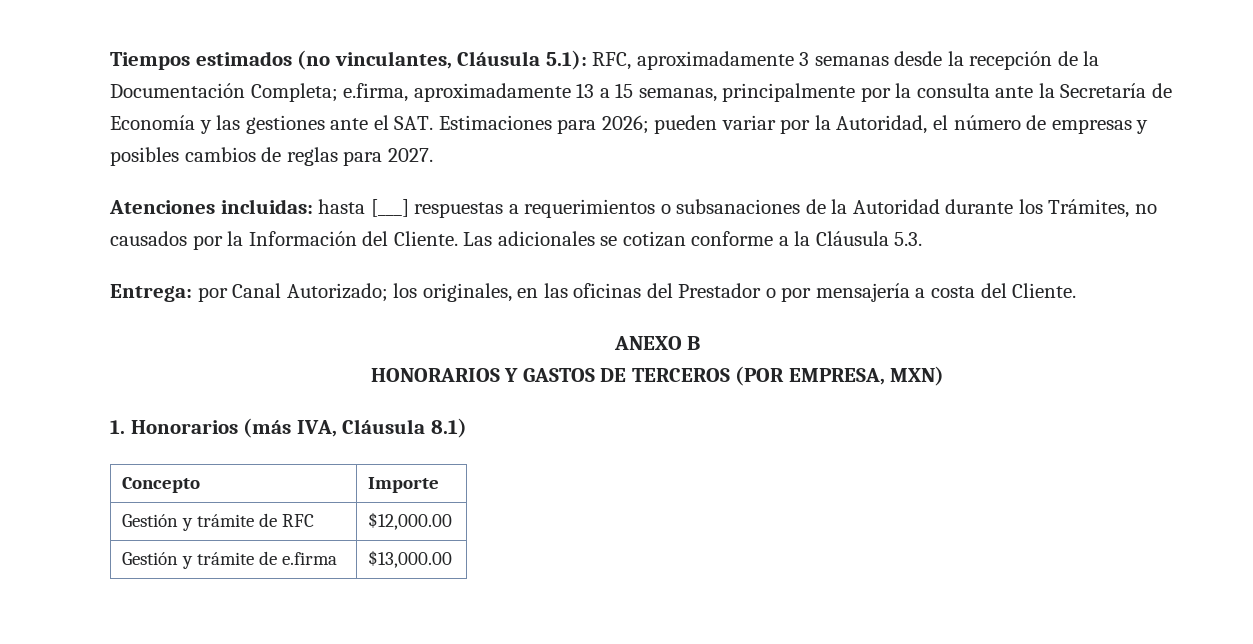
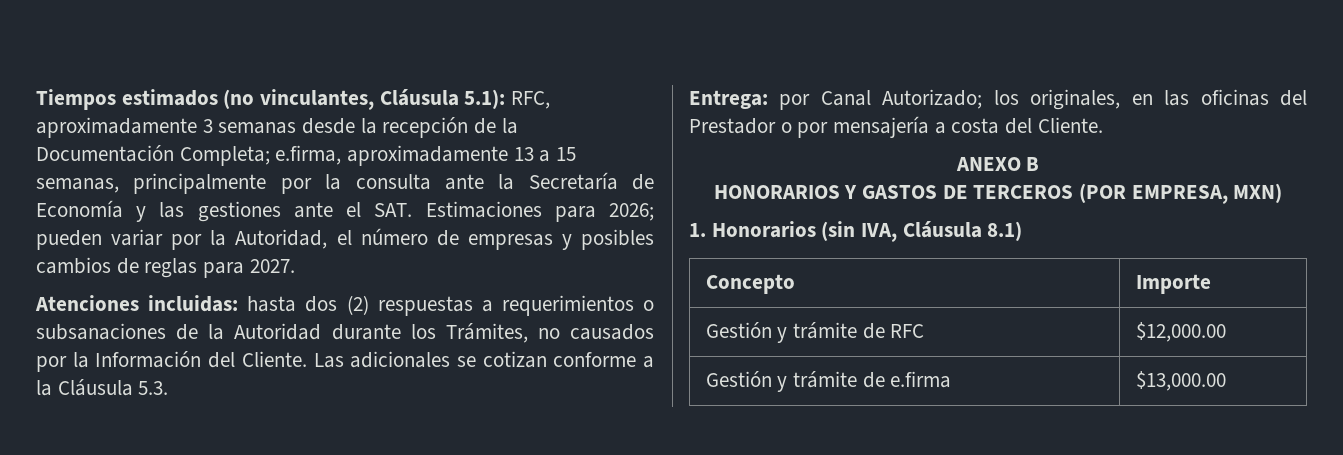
- Atenciones incluidas: hasta [___] respuestas a requerimientos o subsanaciones de la Autoridad durante los Trámites, no causados por la Información del Cliente.
+ Atenciones incluidas: hasta dos (2) respuestas a requerimientos o subsanaciones de la Autoridad durante los Trámites, no causados por la Información del Cliente.
- 1. Honorarios (más IVA, Cláusula 8.1)
+ 1. Honorarios (sin IVA, Cláusula 8.1)

